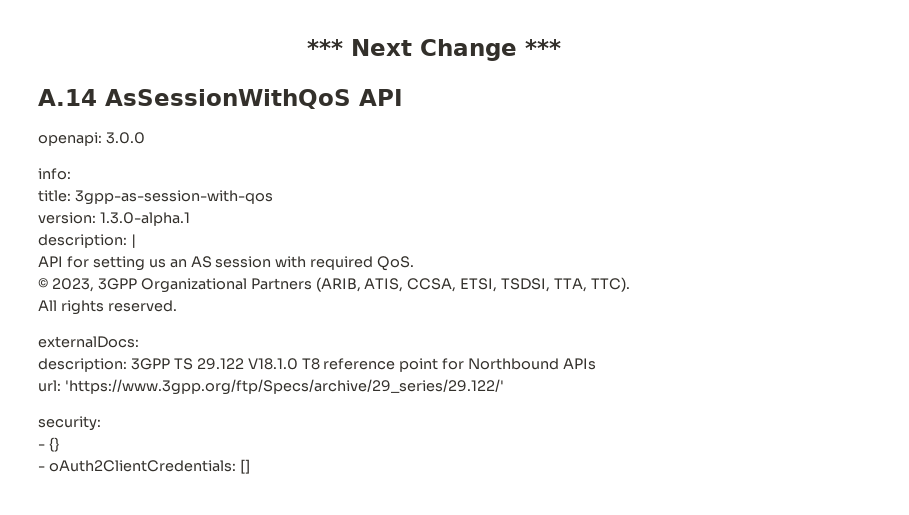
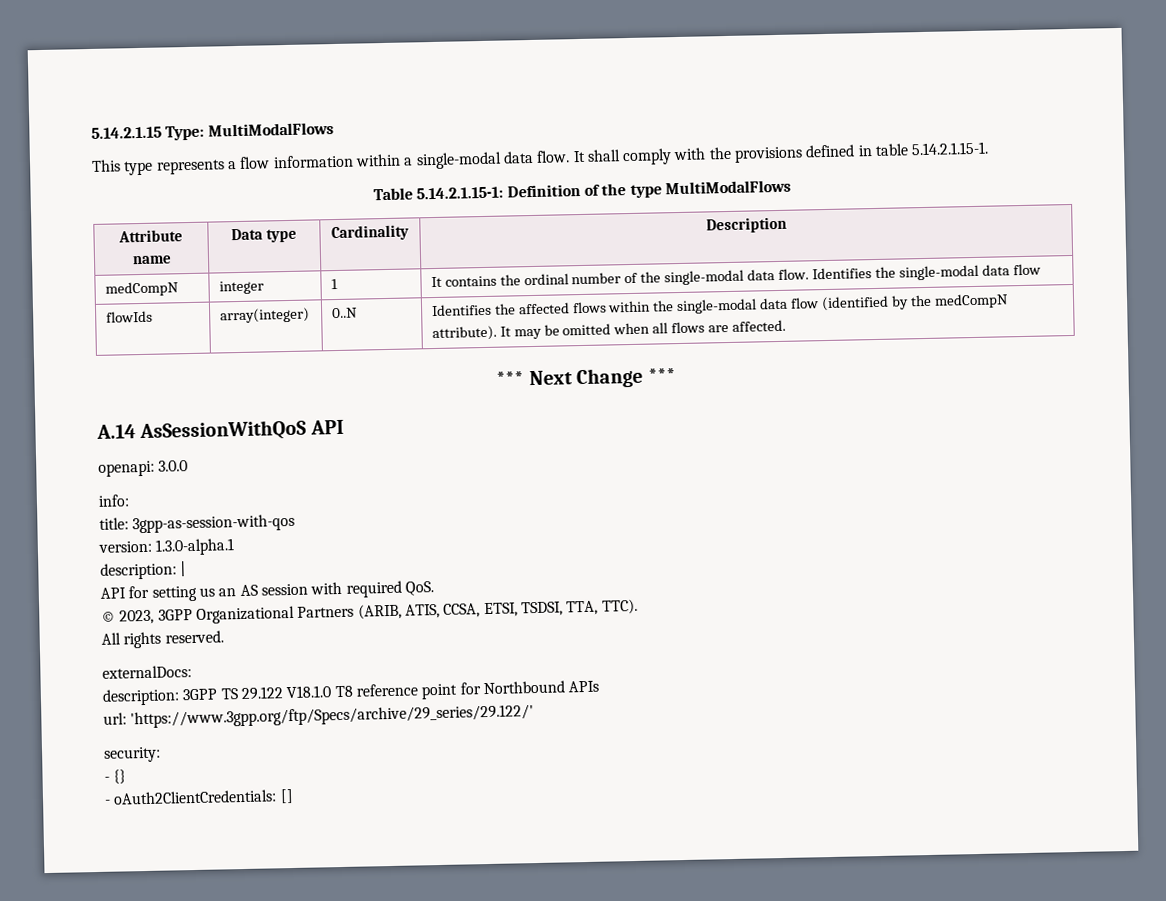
+ 5.14.2.1.15 Type: MultiModalFlows
+ This type represents a flow information within a single-modal data flow. It shall comply with the provisions defined in table 5.14.2.1.15-1.
+ Table 5.14.2.1.15-1: Definition of the type MultiModalFlows
+ Attribute name | Data type | Cardinality | Description
+ medCompN | integer | 1 | It contains the ordinal number of the single-modal data flow. Identifies the single-modal data flow
+ flowIds | array(integer) | 0..N | Identifies the affected flows within the single-modal data flow (identified by the medCompN attribute). It may be omitted when all flows are affected.

